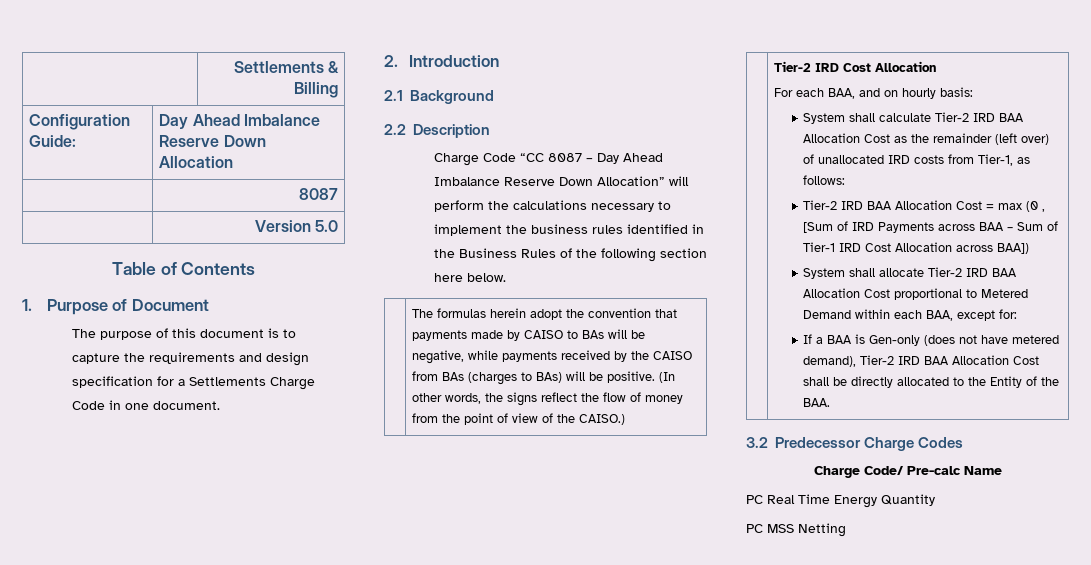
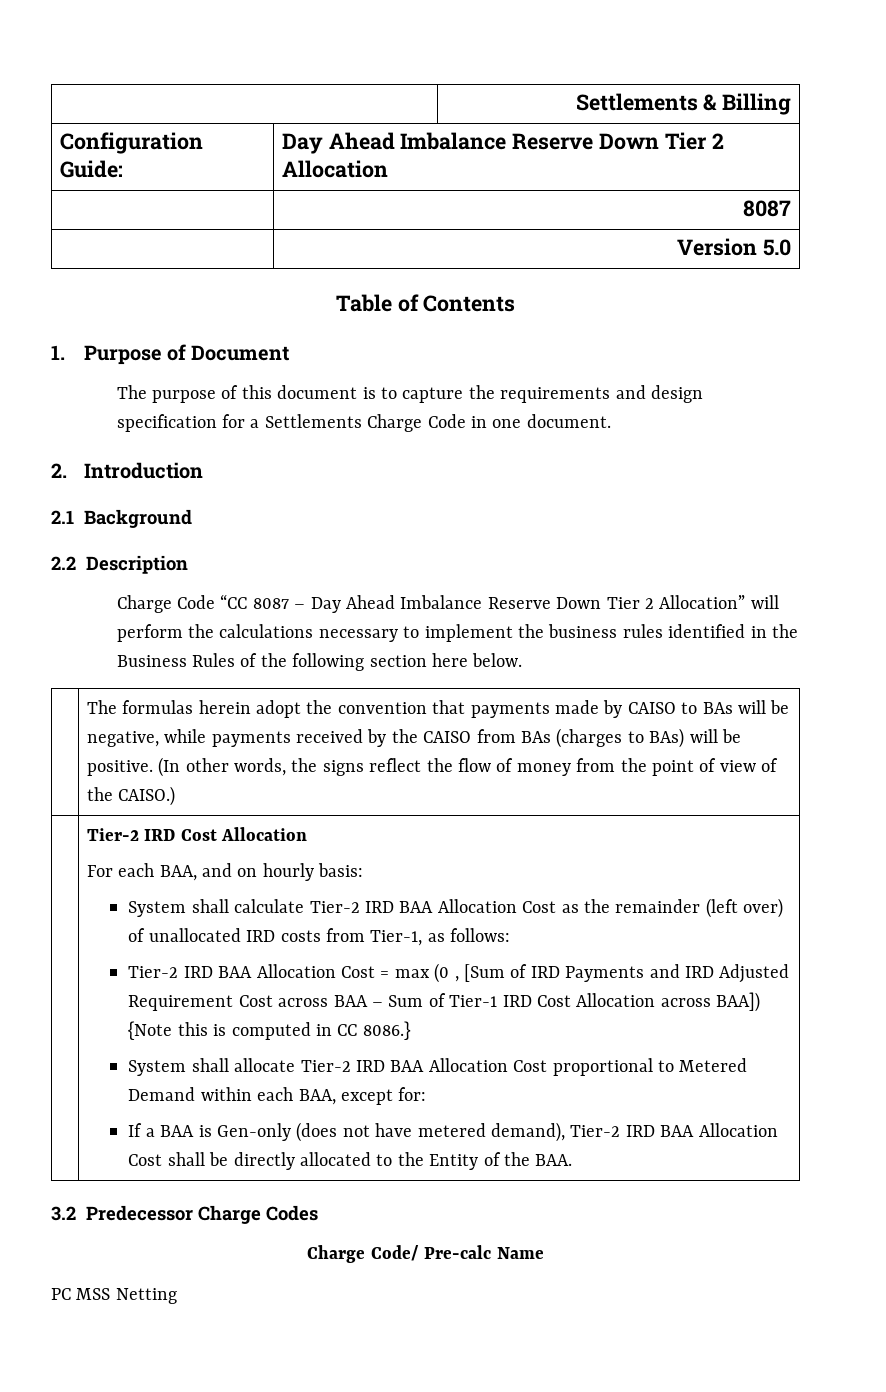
- Configuration Guide: | Day Ahead Imbalance Reserve Down Allocation
+ Configuration Guide: | Day Ahead Imbalance Reserve Down Tier 2 Allocation
- Charge Code “CC 8087 – Day Ahead Imbalance Reserve Down Allocation” will perform the calculations necessary to implement the business rules identified in the Business Rules of the following section here below.
+ Charge Code “CC 8087 – Day Ahead Imbalance Reserve Down Tier 2 Allocation” will perform the calculations necessary to implement the business rules identified in the Business Rules of the following section here below.
- Tier-2 IRD BAA Allocation Cost = max (0 , [Sum of IRD Payments across BAA – Sum of Tier-1 IRD Cost Allocation across BAA])
+ Tier-2 IRD BAA Allocation Cost = max (0 , [Sum of IRD Payments and IRD Adjusted Requirement Cost across BAA – Sum of Tier-1 IRD Cost Allocation across BAA]) {Note this is computed in CC 8086.}
- PC Real Time Energy Quantity

